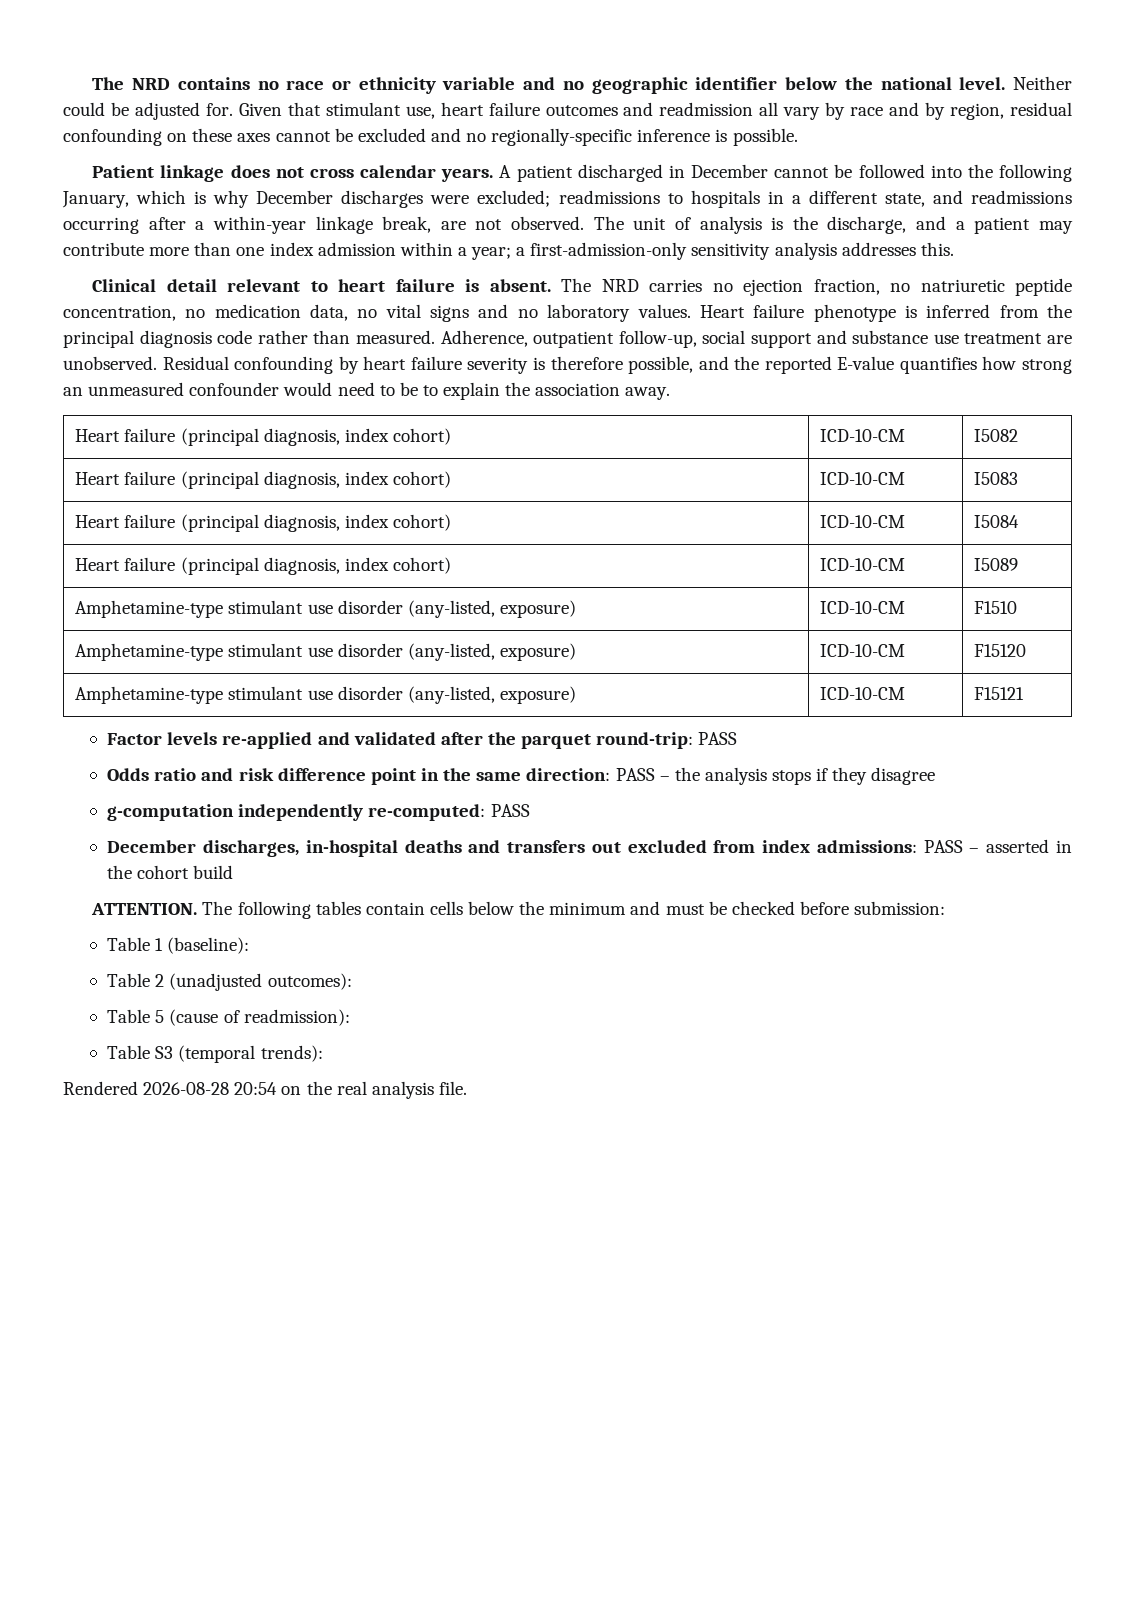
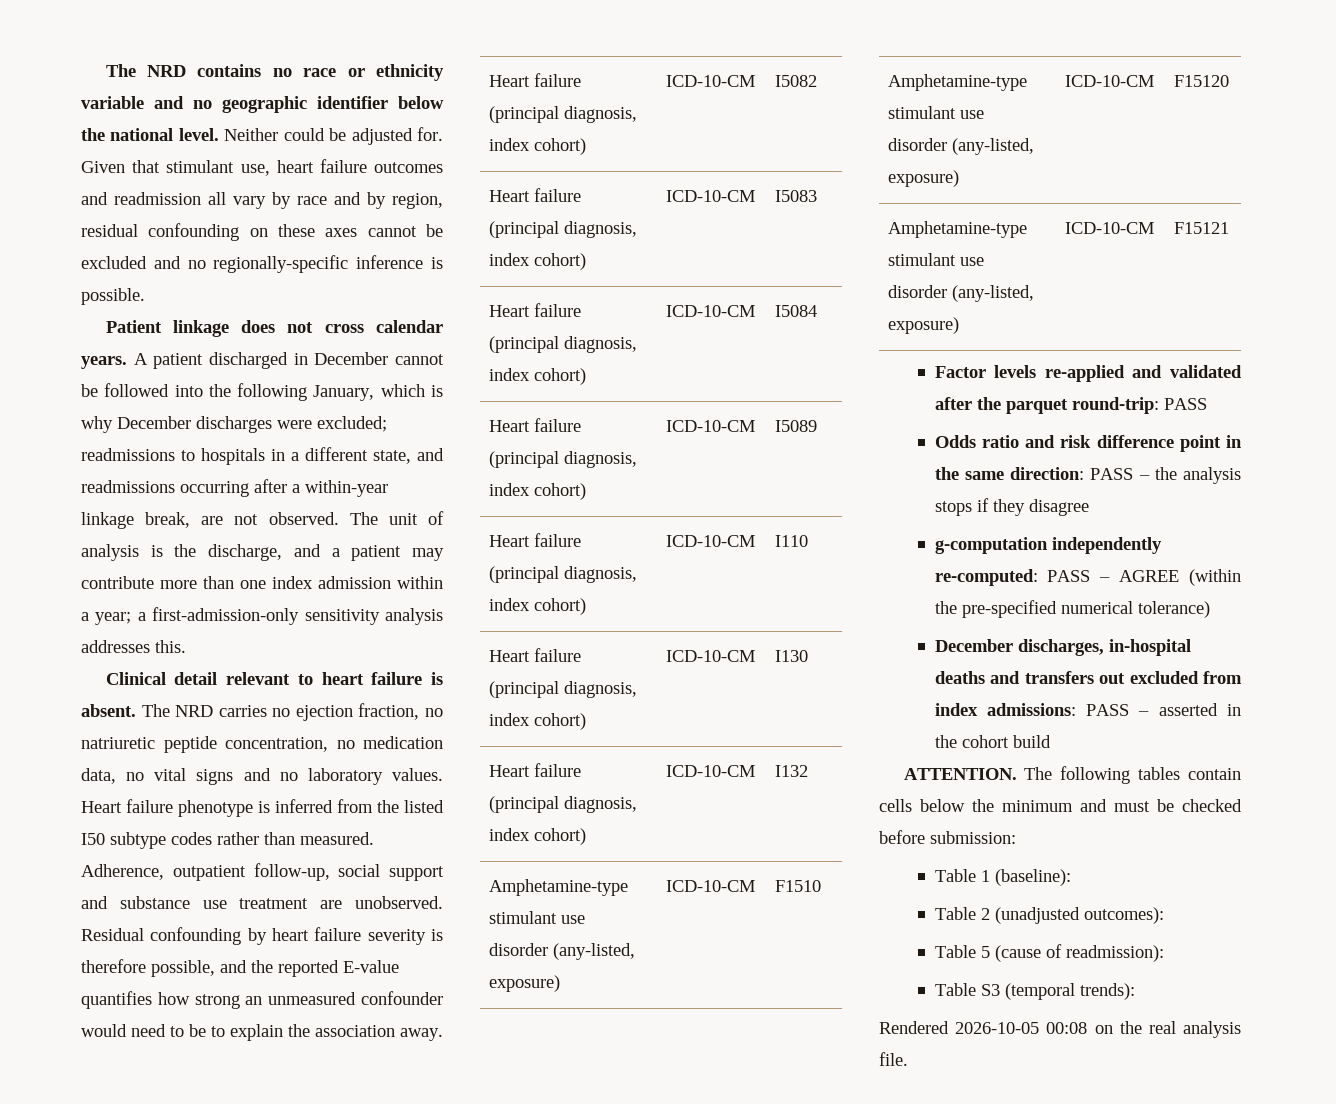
- Heart failure phenotype is inferred from the principal diagnosis code rather than measured.
+ Heart failure phenotype is inferred from the listed I50 subtype codes rather than measured.
+ Heart failure (principal diagnosis, index cohort) | ICD-10-CM | I110
+ Heart failure (principal diagnosis, index cohort) | ICD-10-CM | I130
+ Heart failure (principal diagnosis, index cohort) | ICD-10-CM | I132
- g-computation independently re-computed: PASS
+ g-computation independently re-computed: PASS – AGREE (within the pre-specified numerical tolerance)
- Rendered 2026-08-28 20:54 on the real analysis file.
+ Rendered 2026-10-05 00:08 on the real analysis file.

